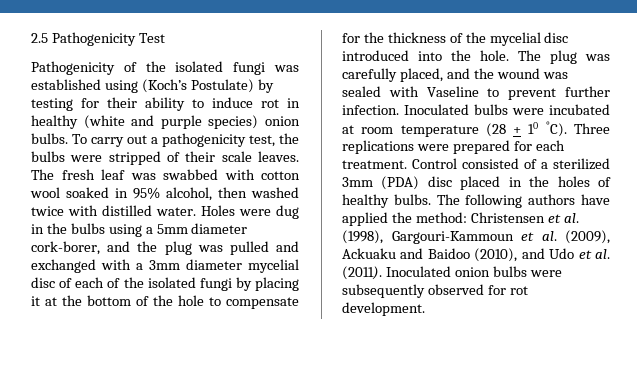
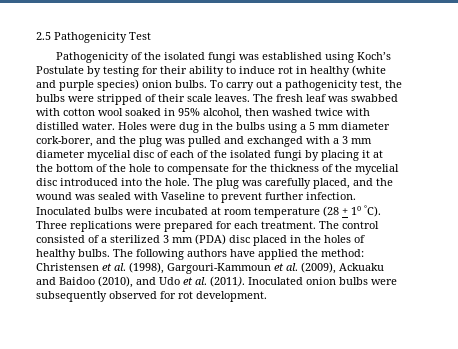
- Pathogenicity of the isolated fungi was established using (Koch’s Postulate) by testing for their ability to induce rot in healthy (white and purple species) onion bulbs.
+ Pathogenicity of the isolated fungi was established using Koch’s Postulate by testing for their ability to induce rot in healthy (white and purple species) onion bulbs.
- Holes were dug in the bulbs using a 5mm diameter cork-borer, and the plug was pulled and exchanged with a 3mm diameter mycelial disc of each of the isolated fungi by placing it at the bottom of the hole to compensate for the thickness of the mycelial disc introduced into the hole.
+ Holes were dug in the bulbs using a 5 mm diameter cork-borer, and the plug was pulled and exchanged with a 3 mm diameter mycelial disc of each of the isolated fungi by placing it at the bottom of the hole to compensate for the thickness of the mycelial disc introduced into the hole.
- Control consisted of a sterilized 3mm (PDA) disc placed in the holes of healthy bulbs.
+ The control consisted of a sterilized 3 mm (PDA) disc placed in the holes of healthy bulbs.

